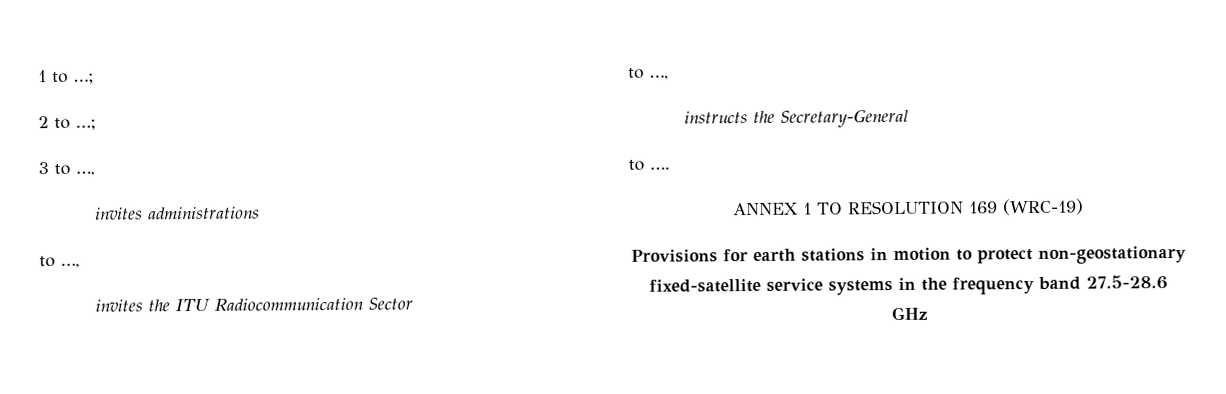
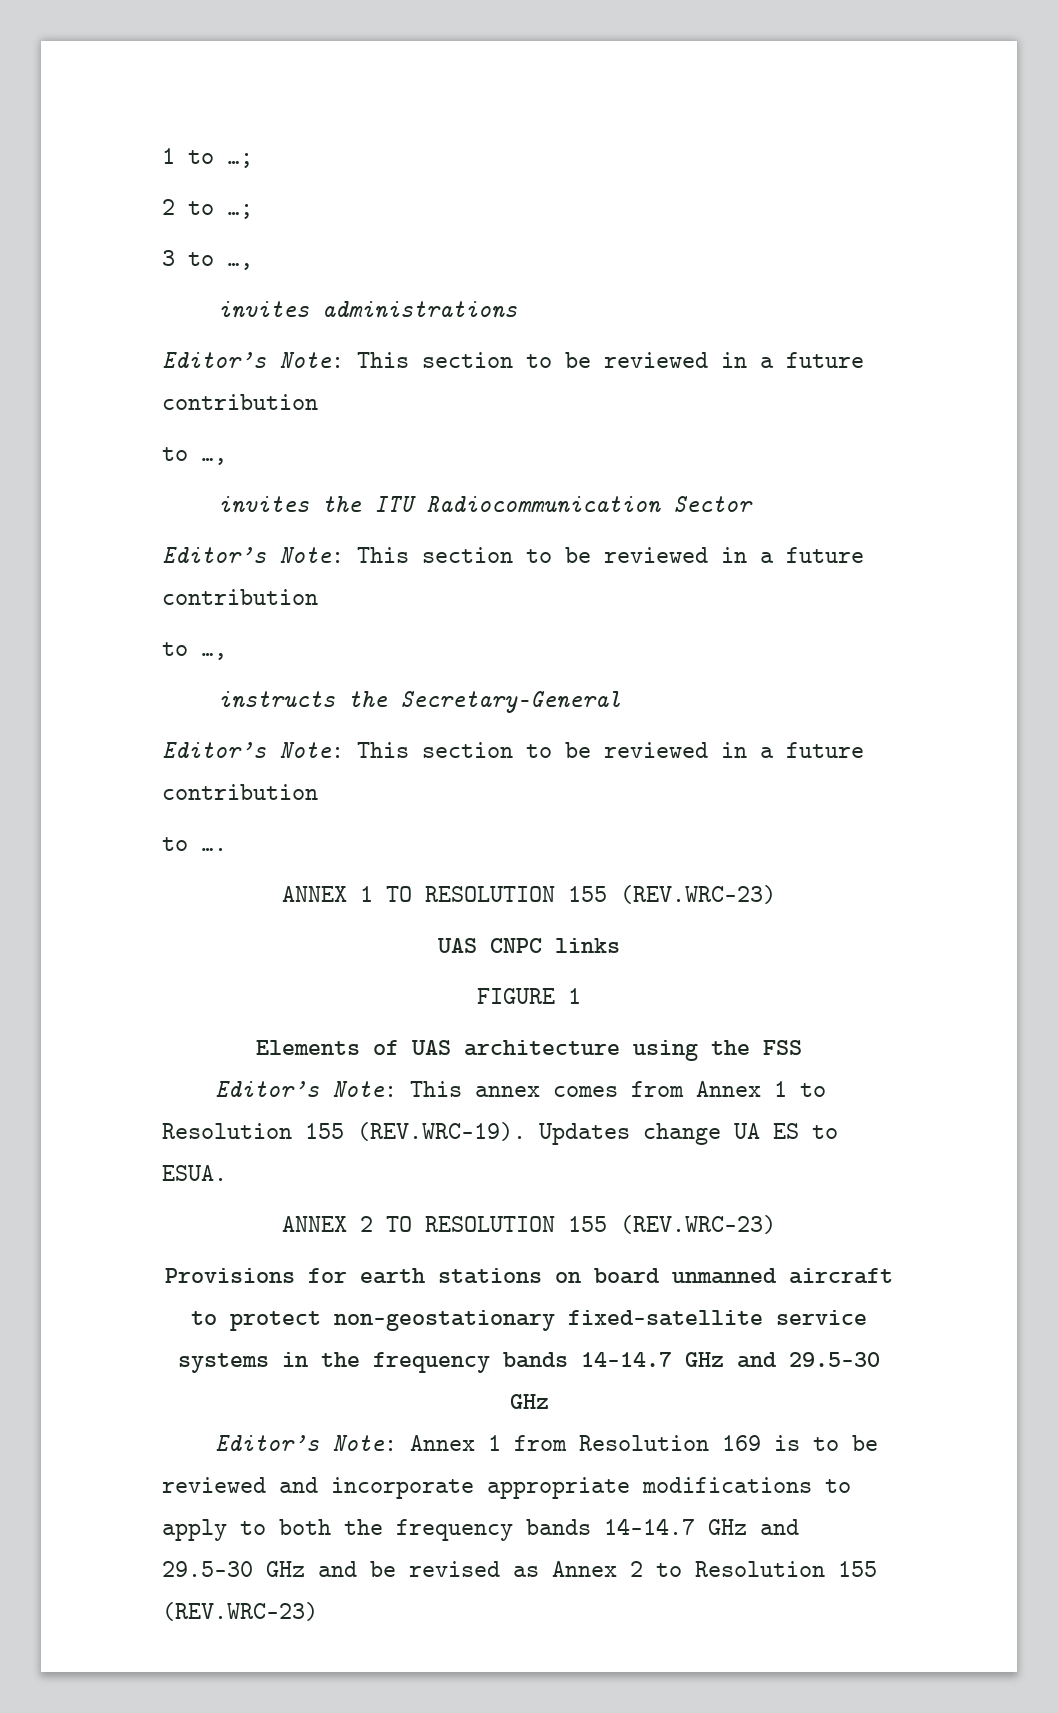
  invites administrations
+ Editor’s Note: This section to be reviewed in a future contribution
  invites the ITU Radiocommunication Sector
+ Editor’s Note: This section to be reviewed in a future contribution
  instructs the Secretary-General
+ Editor’s Note: This section to be reviewed in a future contribution
- ANNEX 1 TO RESOLUTION 169 (WRC-19)
+ ANNEX 1 TO RESOLUTION 155 (REV.WRC-23)
+ UAS CNPC links
+ FIGURE 1
+ Elements of UAS architecture using the FSS
+ Editor’s Note: This annex comes from Annex 1 to Resolution 155 (REV.WRC-19). Updates change UA ES to ESUA.
+ ANNEX 2 TO RESOLUTION 155 (REV.WRC-23)
- Provisions for earth stations in motion to protect non-geostationary fixed-satellite service systems in the frequency band 27.5-28.6 GHz
+ Provisions for earth stations on board unmanned aircraft to protect non-geostationary fixed-satellite service systems in the frequency bands 14-14.7 GHz and 29.5-30 GHz
+ Editor’s Note: Annex 1 from Resolution 169 is to be reviewed and incorporate appropriate modifications to apply to both the frequency bands 14-14.7 GHz and 29.5-30 GHz and be revised as Annex 2 to Resolution 155 (REV.WRC-23)

